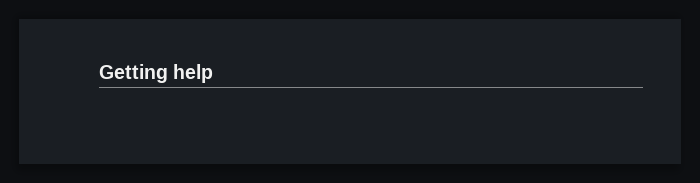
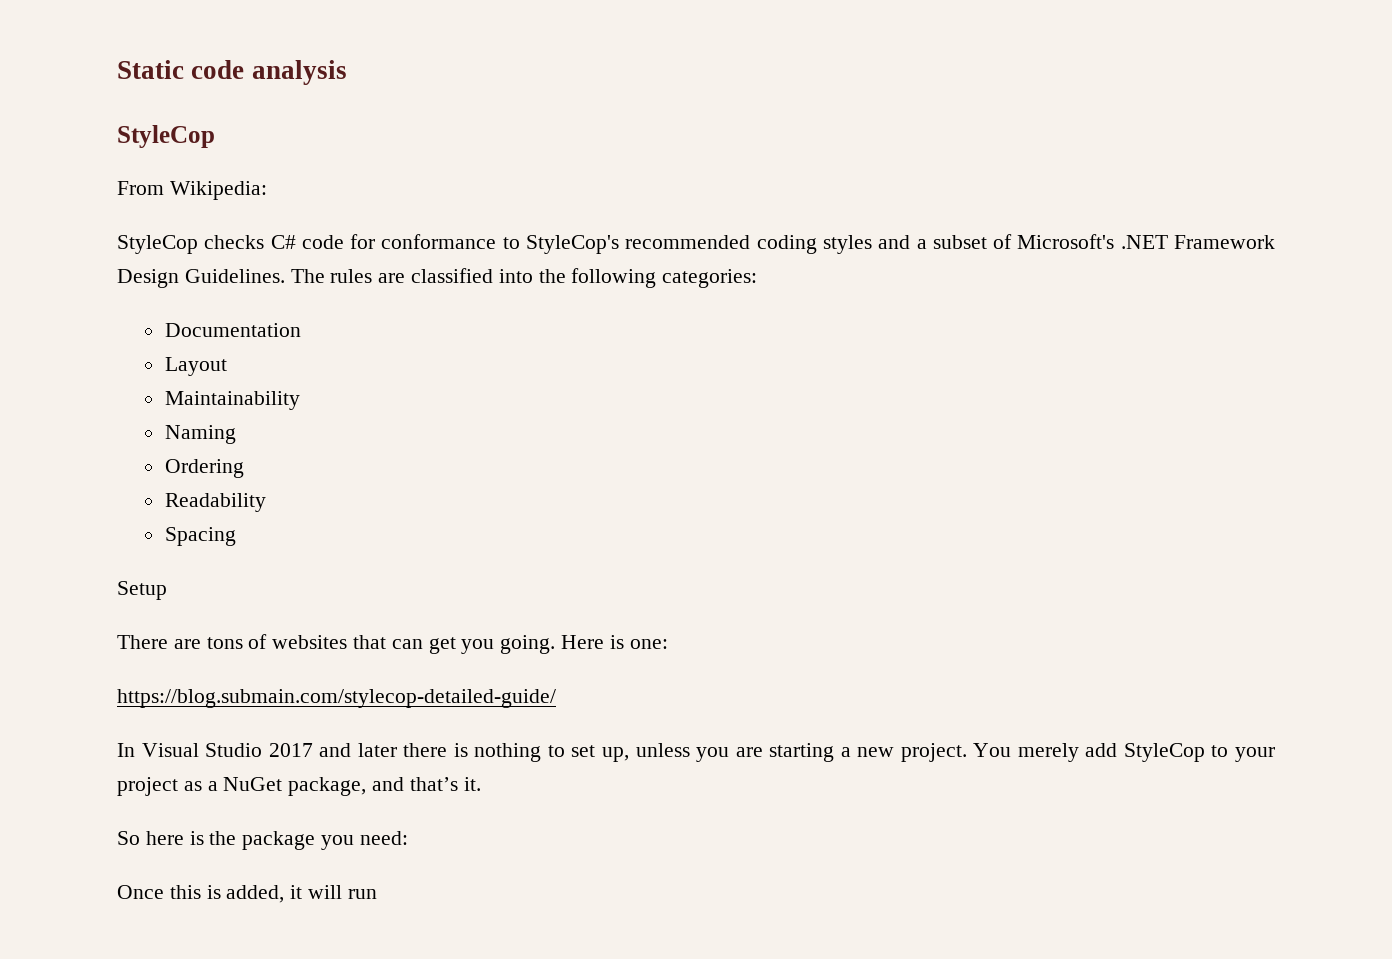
- Getting help
+ Static code analysis
+ StyleCop
+ From Wikipedia:
+ StyleCop checks C# code for conformance to StyleCop's recommended coding styles and a subset of Microsoft's .NET Framework Design Guidelines. The rules are classified into the following categories:
+ Documentation
+ Layout
+ Maintainability
+ Naming
+ Ordering
+ Readability
+ Spacing
+ Setup
+ There are tons of websites that can get you going. Here is one:
+ https://blog.submain.com/stylecop-detailed-guide/
+ In Visual Studio 2017 and later there is nothing to set up, unless you are starting a new project. You merely add StyleCop to your project as a NuGet package, and that’s it.
+ So here is the package you need:
+ Once this is added, it will run

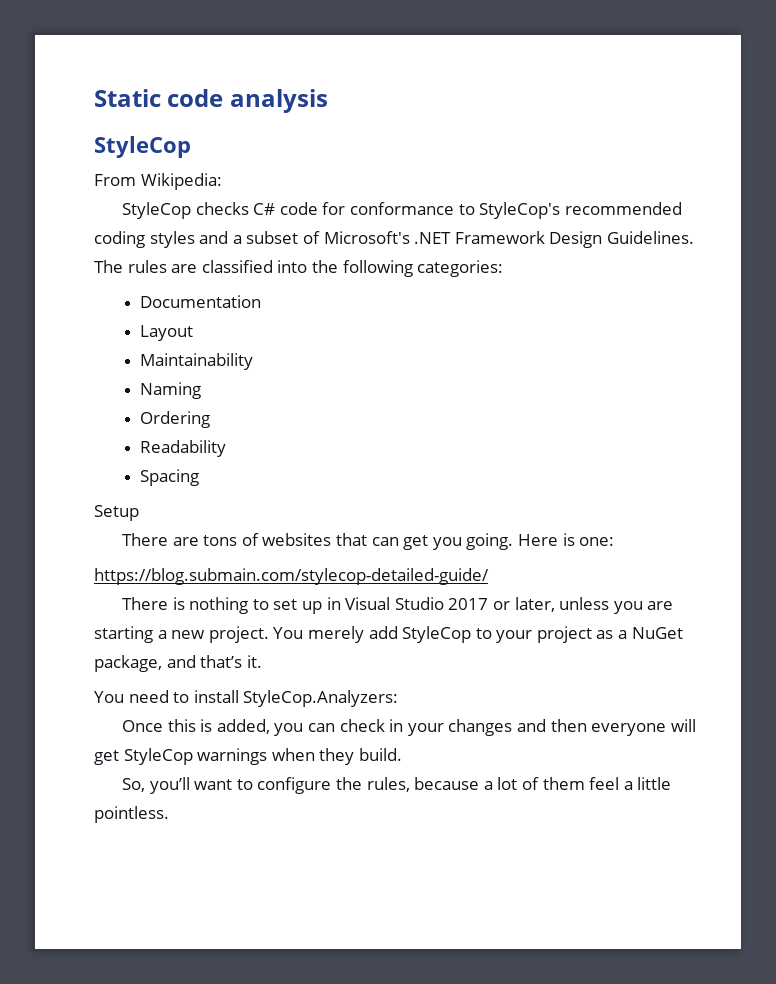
- In Visual Studio 2017 and later there is nothing to set up, unless you are starting a new project.
+ There is nothing to set up in Visual Studio 2017 or later, unless you are starting a new project.
- So here is the package you need:
- Once this is added, it will run
+ You need to install StyleCop.Analyzers:
+ Once this is added, you can check in your changes and then everyone will get StyleCop warnings when they build.
+ So, you’ll want to configure the rules, because a lot of them feel a little pointless.

